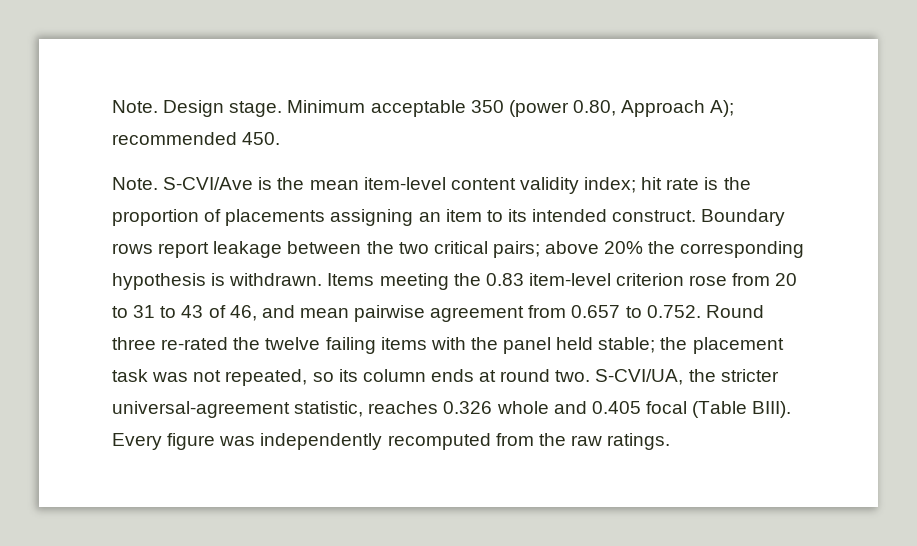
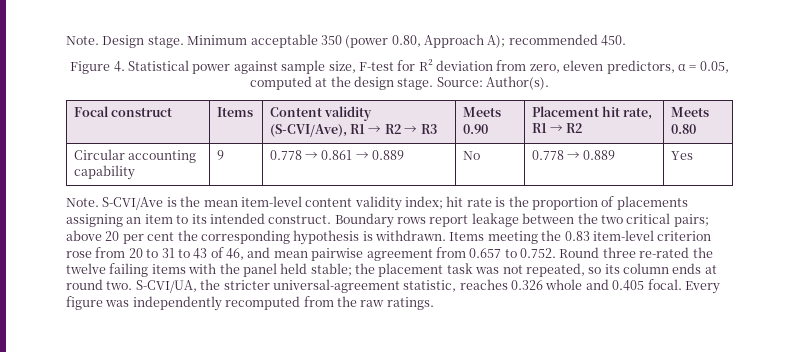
+ Figure 4. Statistical power against sample size, F-test for R² deviation from zero, eleven predictors, α = 0.05, computed at the design stage. Source: Author(s).
+ Focal construct | Items | Content validity (S-CVI/Ave), R1 → R2 → R3 | Meets 0.90 | Placement hit rate, R1 → R2 | Meets 0.80
+ Circular accounting capability | 9 | 0.778 → 0.861 → 0.889 | No | 0.778 → 0.889 | Yes
- Boundary rows report leakage between the two critical pairs; above 20% the corresponding hypothesis is withdrawn.
+ Boundary rows report leakage between the two critical pairs; above 20 per cent the corresponding hypothesis is withdrawn.
- S-CVI/UA, the stricter universal-agreement statistic, reaches 0.326 whole and 0.405 focal (Table BIII).
+ S-CVI/UA, the stricter universal-agreement statistic, reaches 0.326 whole and 0.405 focal.

